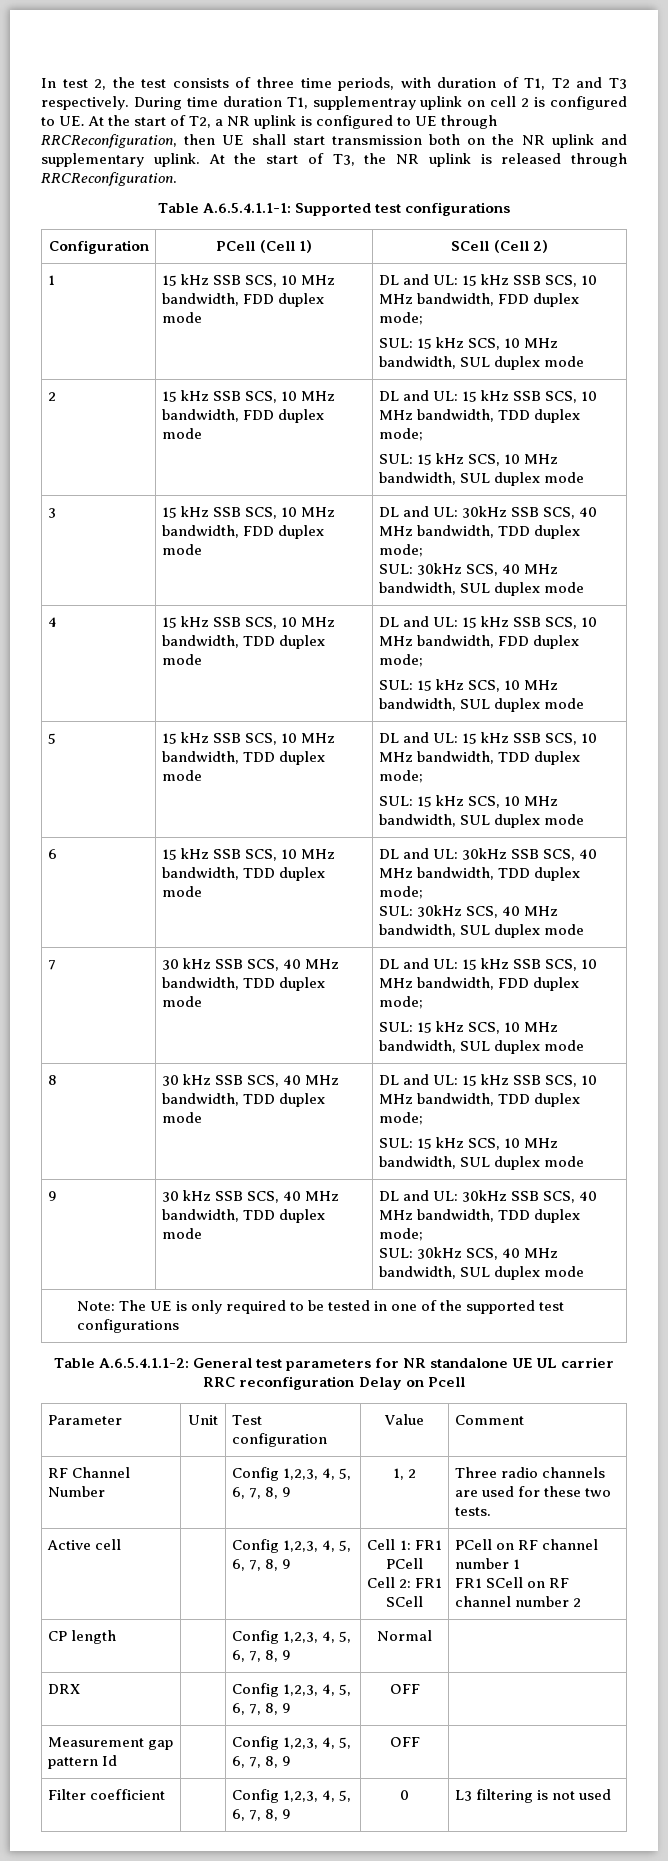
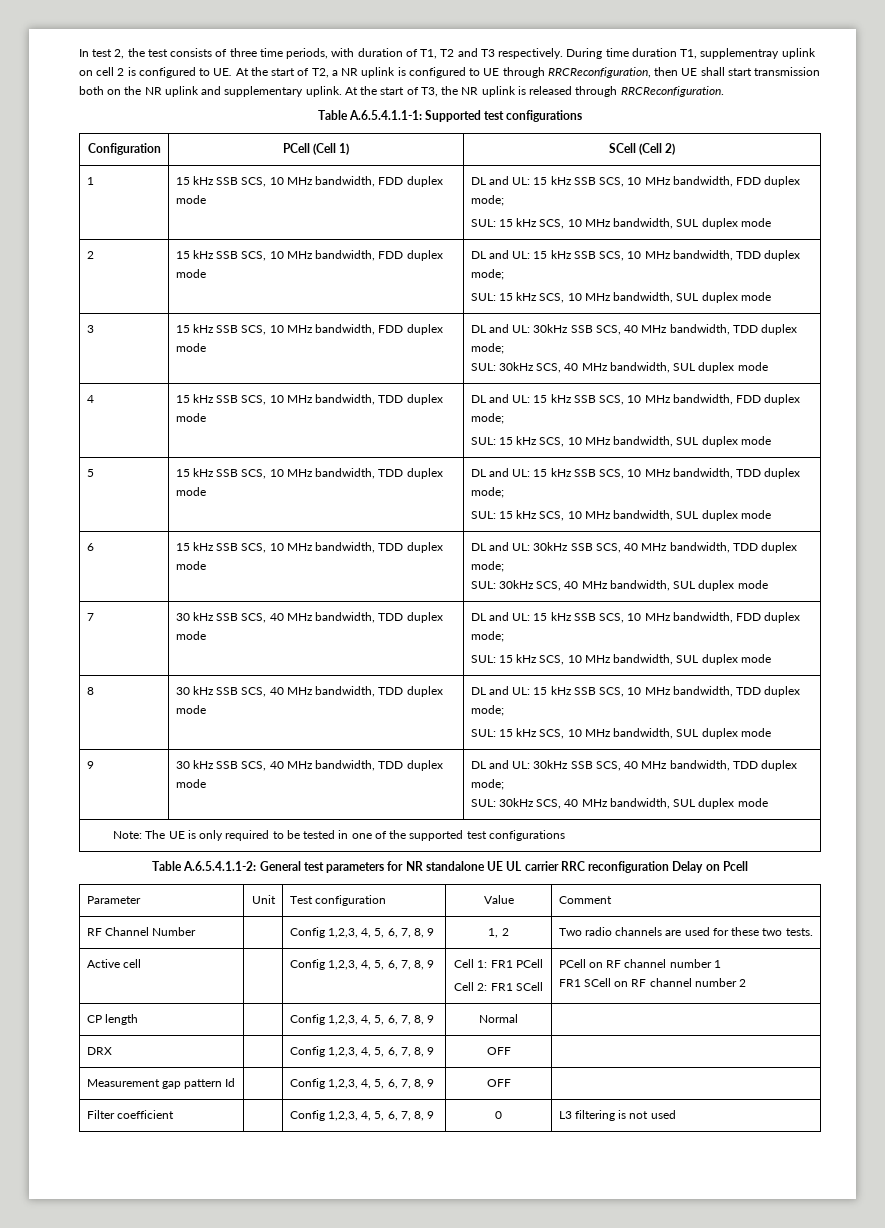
- RF Channel Number | | Config 1,2,3, 4, 5, 6, 7, 8, 9 | 1, 2 | Three radio channels are used for these two tests.
+ RF Channel Number | | Config 1,2,3, 4, 5, 6, 7, 8, 9 | 1, 2 | Two radio channels are used for these two tests.

